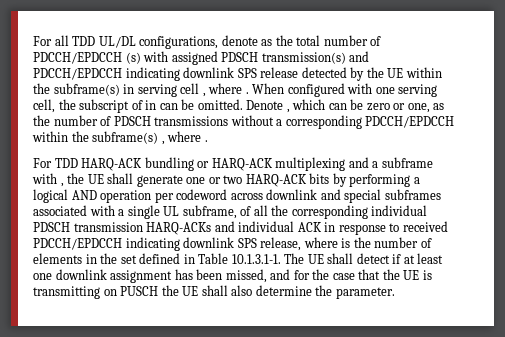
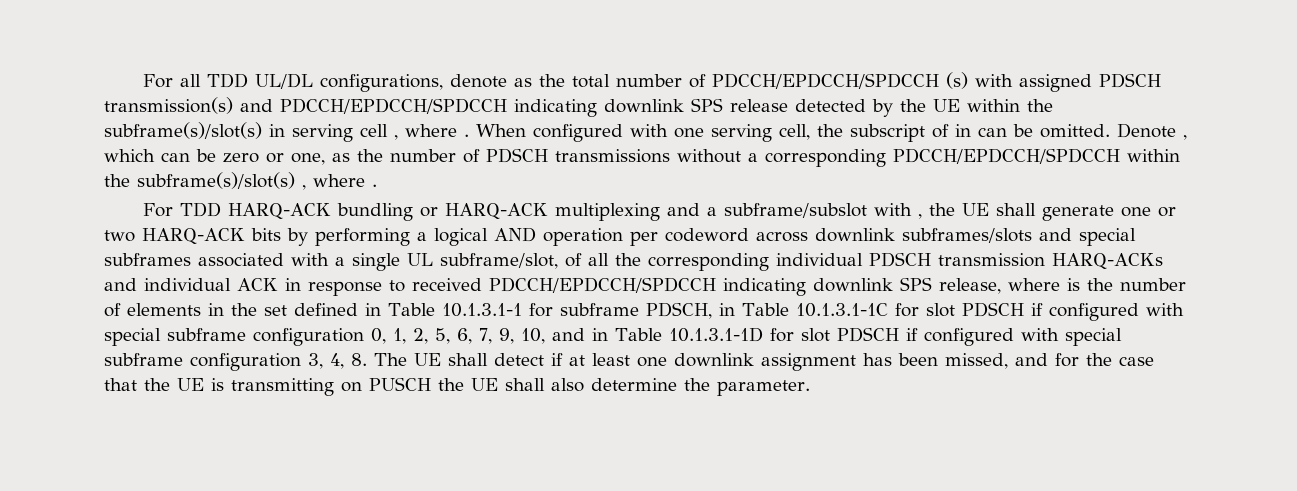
- For all TDD UL/DL configurations, denote as the total number of PDCCH/EPDCCH (s) with assigned PDSCH transmission(s) and PDCCH/EPDCCH indicating downlink SPS release detected by the UE within the subframe(s) in serving cell , where .
+ For all TDD UL/DL configurations, denote as the total number of PDCCH/EPDCCH/SPDCCH (s) with assigned PDSCH transmission(s) and PDCCH/EPDCCH/SPDCCH indicating downlink SPS release detected by the UE within the subframe(s)/slot(s) in serving cell , where .
- Denote , which can be zero or one, as the number of PDSCH transmissions without a corresponding PDCCH/EPDCCH within the subframe(s) , where .
+ Denote , which can be zero or one, as the number of PDSCH transmissions without a corresponding PDCCH/EPDCCH/SPDCCH within the subframe(s)/slot(s) , where .
- For TDD HARQ-ACK bundling or HARQ-ACK multiplexing and a subframe with , the UE shall generate one or two HARQ-ACK bits by performing a logical AND operation per codeword across downlink and special subframes associated with a single UL subframe, of all the corresponding individual PDSCH transmission HARQ-ACKs and individual ACK in response to received PDCCH/EPDCCH indicating downlink SPS release, where is the number of elements in the set defined in Table 10.1.3.1-1. The UE shall detect if at least one downlink assignment has been missed, and for the case that the UE is transmitting on PUSCH the UE shall also determine the parameter.
+ For TDD HARQ-ACK bundling or HARQ-ACK multiplexing and a subframe/subslot with , the UE shall generate one or two HARQ-ACK bits by performing a logical AND operation per codeword across downlink subframes/slots and special subframes associated with a single UL subframe/slot, of all the corresponding individual PDSCH transmission HARQ-ACKs and individual ACK in response to received PDCCH/EPDCCH/SPDCCH indicating downlink SPS release, where is the number of elements in the set defined in Table 10.1.3.1-1 for subframe PDSCH, in Table 10.1.3.1-1C for slot PDSCH if configured with special subframe configuration 0, 1, 2, 5, 6, 7, 9, 10, and in Table 10.1.3.1-1D for slot PDSCH if configured with special subframe configuration 3, 4, 8. The UE shall detect if at least one downlink assignment has been missed, and for the case that the UE is transmitting on PUSCH the UE shall also determine the parameter.

